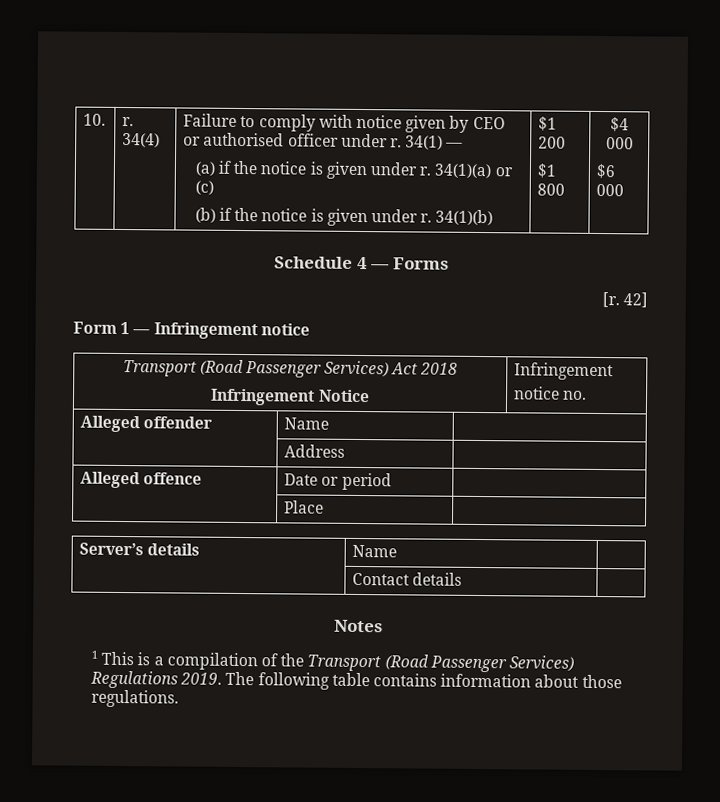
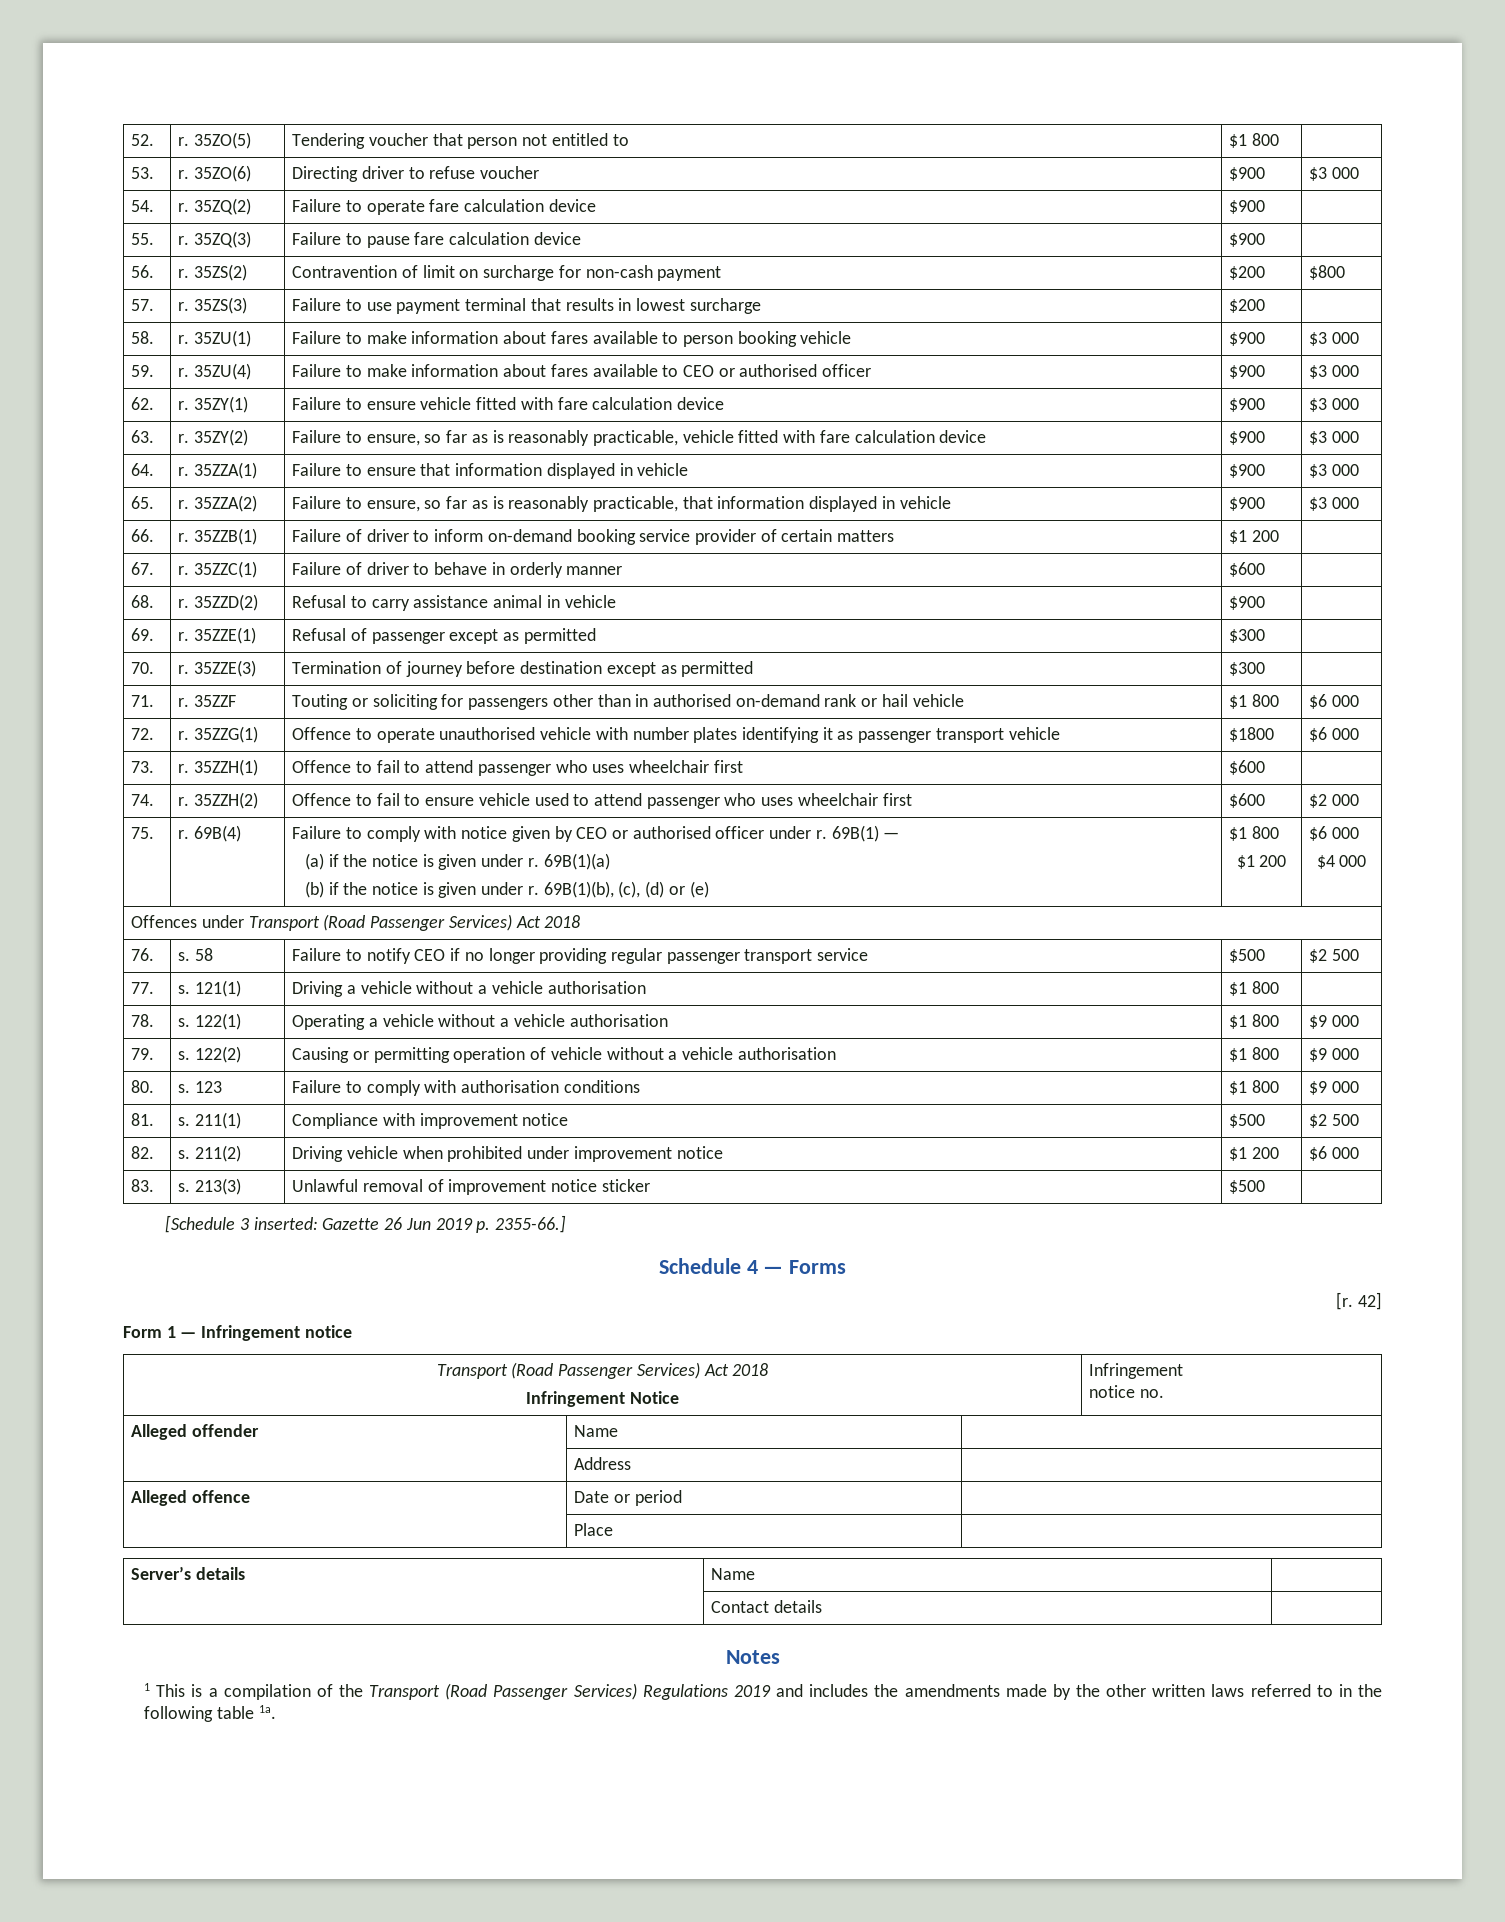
- 10. | r. 34(4)
+ 52. | r. 35ZO(5) | Tendering voucher that person not entitled to | $1 800 |
+ 53. | r. 35ZO(6) | Directing driver to refuse voucher | $900 | $3 000
+ 54. | r. 35ZQ(2) | Failure to operate fare calculation device | $900 |
+ 55. | r. 35ZQ(3) | Failure to pause fare calculation device | $900 |
+ 56. | r. 35ZS(2) | Contravention of limit on surcharge for non-cash payment | $200 | $800
+ 57. | r. 35ZS(3) | Failure to use payment terminal that results in lowest surcharge | $200 |
+ 58. | r. 35ZU(1) | Failure to make information about fares available to person booking vehicle | $900 | $3 000
+ 59. | r. 35ZU(4) | Failure to make information about fares available to CEO or authorised officer | $900 | $3 000
+ 62. | r. 35ZY(1) | Failure to ensure vehicle fitted with fare calculation device | $900 | $3 000
+ 63. | r. 35ZY(2) | Failure to ensure, so far as is reasonably practicable, vehicle fitted with fare calculation device | $900 | $3 000
+ 64. | r. 35ZZA(1) | Failure to ensure that information displayed in vehicle | $900 | $3 000
+ 65. | r. 35ZZA(2) | Failure to ensure, so far as is reasonably practicable, that information displayed in vehicle | $900 | $3 000
+ 66. | r. 35ZZB(1) | Failure of driver to inform on-demand booking service provider of certain matters | $1 200 |
+ 67. | r. 35ZZC(1) | Failure of driver to behave in orderly manner | $600 |
+ 68. | r. 35ZZD(2) | Refusal to carry assistance animal in vehicle | $900 |
+ 69. | r. 35ZZE(1) | Refusal of passenger except as permitted | $300 |
+ 70. | r. 35ZZE(3) | Termination of journey before destination except as permitted | $300 |
+ 71. | r. 35ZZF | Touting or soliciting for passengers other than in authorised on-demand rank or hail vehicle | $1 800 | $6 000
+ 72. | r. 35ZZG(1) | Offence to operate unauthorised vehicle with number plates identifying it as passenger transport vehicle | $1800 | $6 000
+ 73. | r. 35ZZH(1) | Offence to fail to attend passenger who uses wheelchair first | $600 |
+ 74. | r. 35ZZH(2) | Offence to fail to ensure vehicle used to attend passenger who uses wheelchair first | $600 | $2 000
+ 75. | r. 69B(4)
- 34(1) —
+ 69B(1) —
- 34(1)(a) or (c)
+ 69B(1)(a)
- 34(1)(b) | $1 200
- $1 800 | $4 000
- $6 000
+ 69B(1)(b), (c), (d) or (e) | $1 800
+ $1 200 | $6 000
+ $4 000
+ Offences under Transport (Road Passenger Services) Act 2018
+ 76. | s. 58 | Failure to notify CEO if no longer providing regular passenger transport service | $500 | $2 500
+ 77. | s. 121(1) | Driving a vehicle without a vehicle authorisation | $1 800 |
+ 78. | s. 122(1) | Operating a vehicle without a vehicle authorisation | $1 800 | $9 000
+ 79. | s. 122(2) | Causing or permitting operation of vehicle without a vehicle authorisation | $1 800 | $9 000
+ 80. | s. 123 | Failure to comply with authorisation conditions | $1 800 | $9 000
+ 81. | s. 211(1) | Compliance with improvement notice | $500 | $2 500
+ 82. | s. 211(2) | Driving vehicle when prohibited under improvement notice | $1 200 | $6 000
+ 83. | s. 213(3) | Unlawful removal of improvement notice sticker | $500 |
+ [Schedule 3 inserted: Gazette 26 Jun 2019 p. 2355-66.]
- 1 This is a compilation of the Transport (Road Passenger Services) Regulations 2019. The following table contains information about those regulations.
+ 1 This is a compilation of the Transport (Road Passenger Services) Regulations 2019 and includes the amendments made by the other written laws referred to in the following table 1a.

